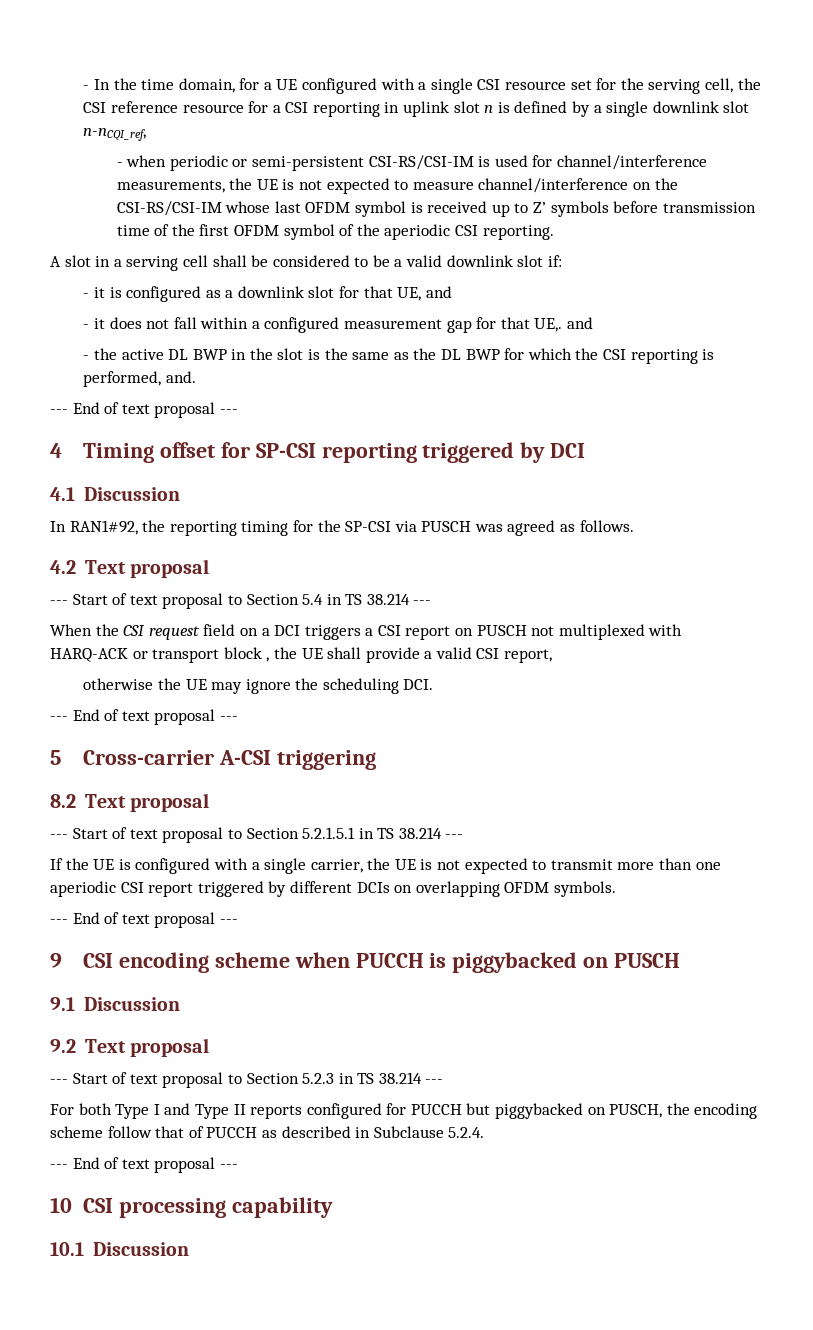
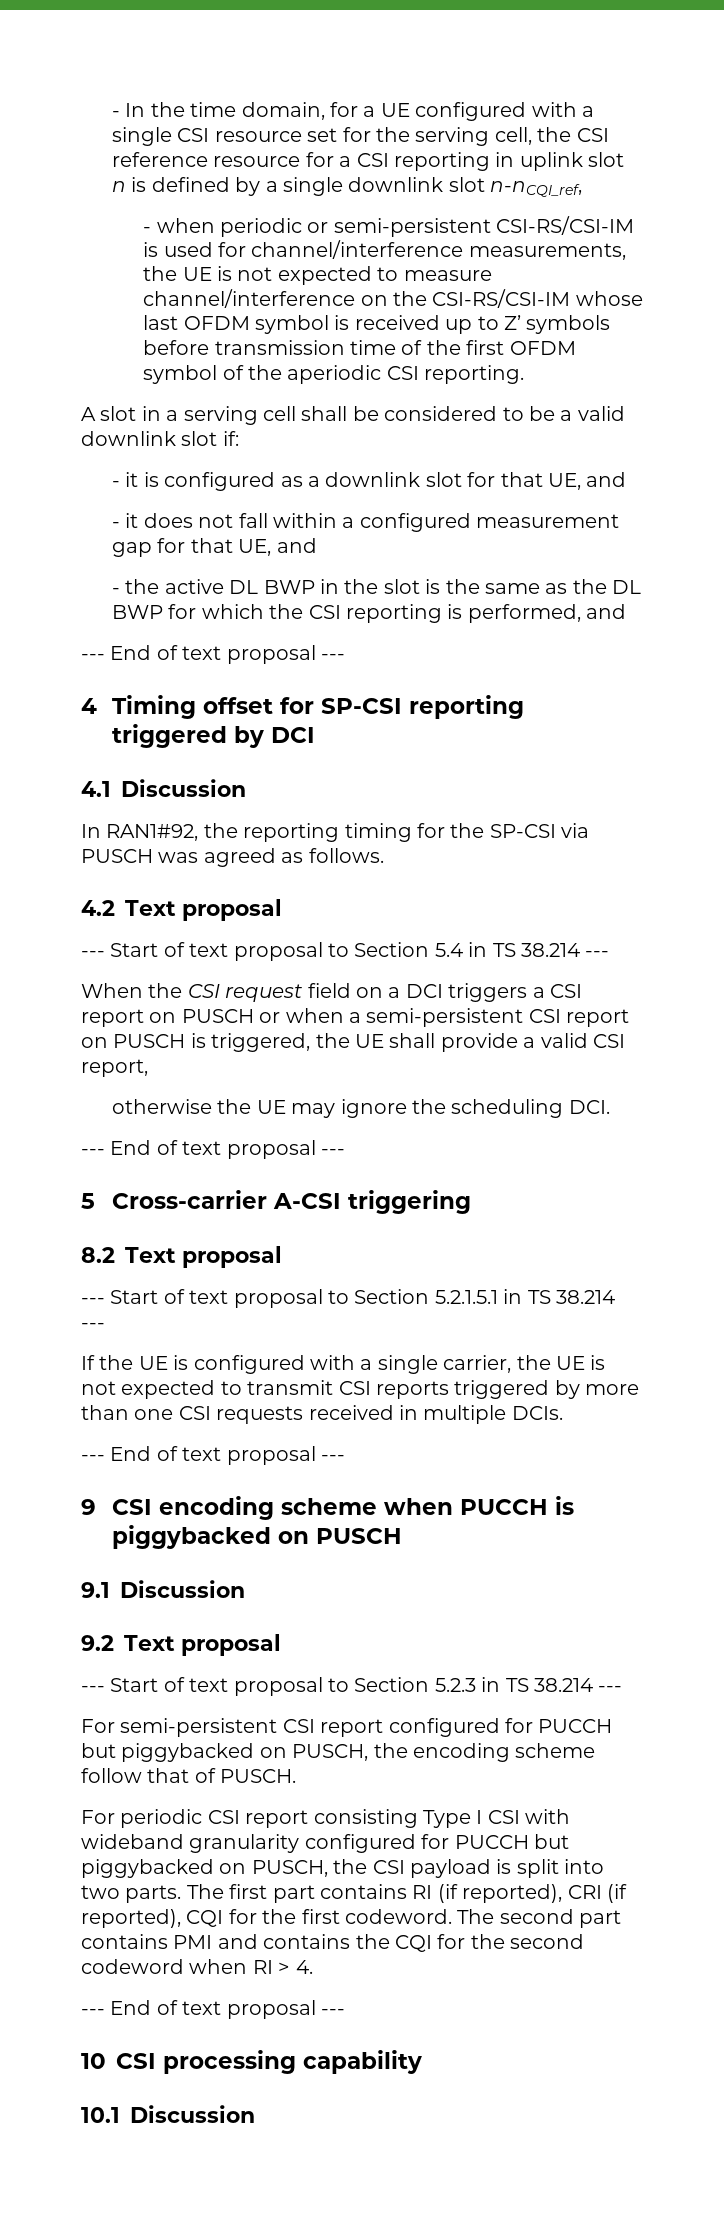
- - it does not fall within a configured measurement gap for that UE,. and
+ - it does not fall within a configured measurement gap for that UE, and
- - the active DL BWP in the slot is the same as the DL BWP for which the CSI reporting is performed, and.
+ - the active DL BWP in the slot is the same as the DL BWP for which the CSI reporting is performed, and
- When the CSI request field on a DCI triggers a CSI report on PUSCH not multiplexed with HARQ-ACK or transport block , the UE shall provide a valid CSI report,
+ When the CSI request field on a DCI triggers a CSI report on PUSCH or when a semi-persistent CSI report on PUSCH is triggered, the UE shall provide a valid CSI report,
- If the UE is configured with a single carrier, the UE is not expected to transmit more than one aperiodic CSI report triggered by different DCIs on overlapping OFDM symbols.
+ If the UE is configured with a single carrier, the UE is not expected to transmit CSI reports triggered by more than one CSI requests received in multiple DCIs.
- For both Type I and Type II reports configured for PUCCH but piggybacked on PUSCH, the encoding scheme follow that of PUCCH as described in Subclause 5.2.4.
+ For semi-persistent CSI report configured for PUCCH but piggybacked on PUSCH, the encoding scheme follow that of PUSCH.
+ For periodic CSI report consisting Type I CSI with wideband granularity configured for PUCCH but piggybacked on PUSCH, the CSI payload is split into two parts. The first part contains RI (if reported), CRI (if reported), CQI for the first codeword. The second part contains PMI and contains the CQI for the second codeword when RI > 4.

